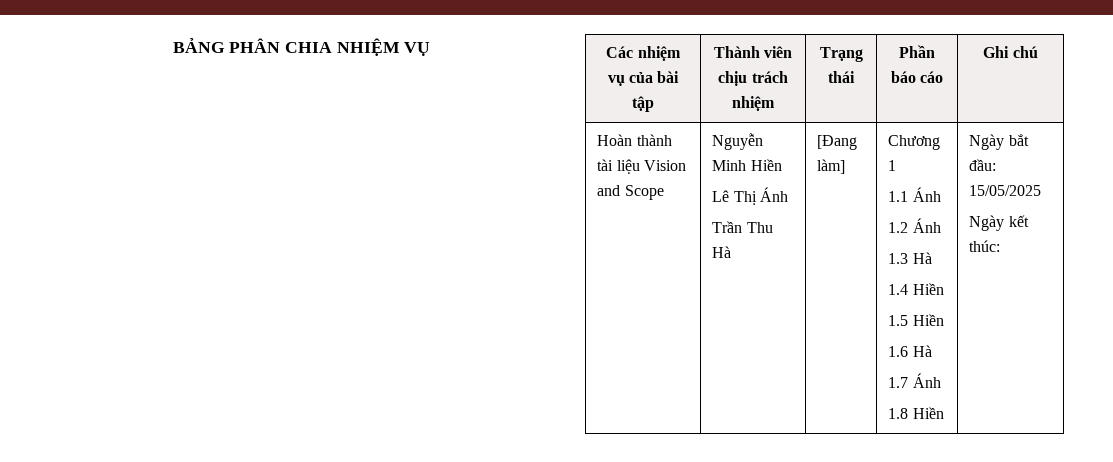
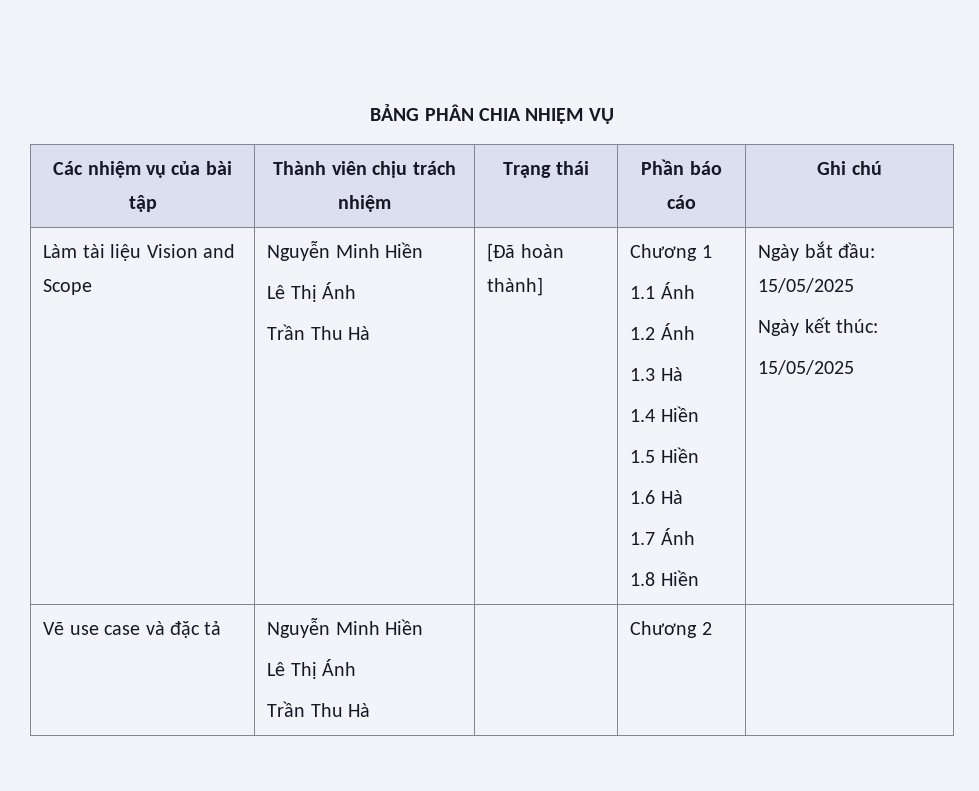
- Hoàn thành tài liệu Vision and Scope
+ Làm tài liệu Vision and Scope
- [Đang làm]
+ [Đã hoàn thành]
  Ngày kết thúc:
+ 15/05/2025
+ Vẽ use case và đặc tả | Nguyễn Minh Hiền
+ Lê Thị Ánh
+ Trần Thu Hà | | Chương 2 |

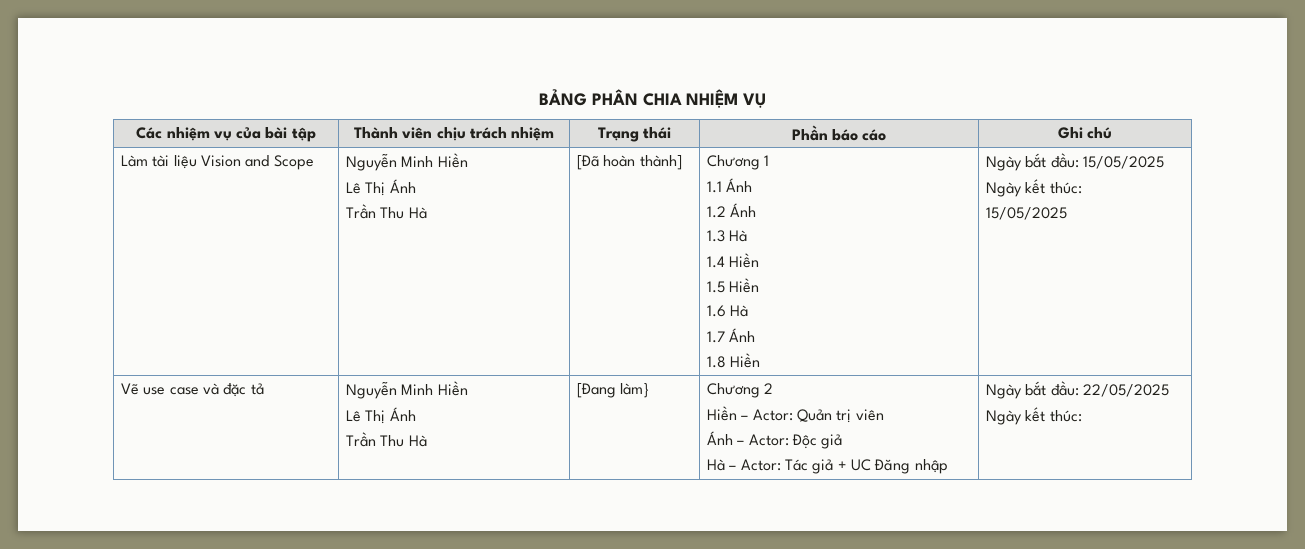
+ [Đang làm}
+ Hiền – Actor: Quản trị viên
+ Ánh – Actor: Độc giả
+ Hà – Actor: Tác giả + UC Đăng nhập | Ngày bắt đầu: 22/05/2025
+ Ngày kết thúc:

